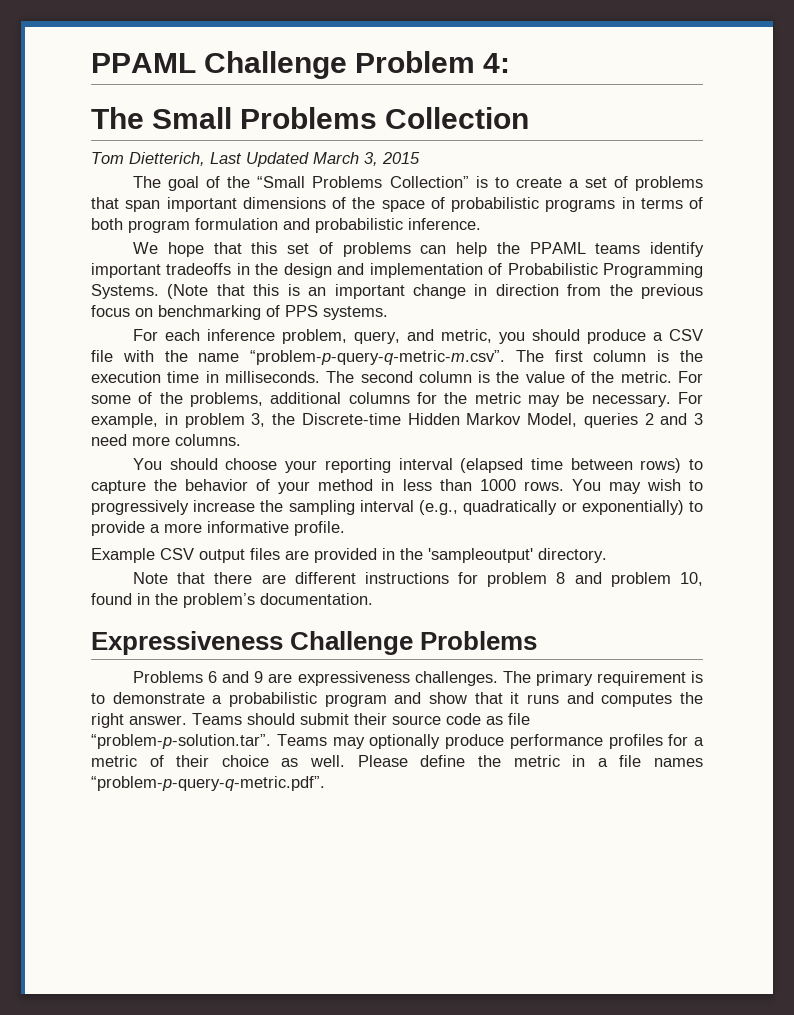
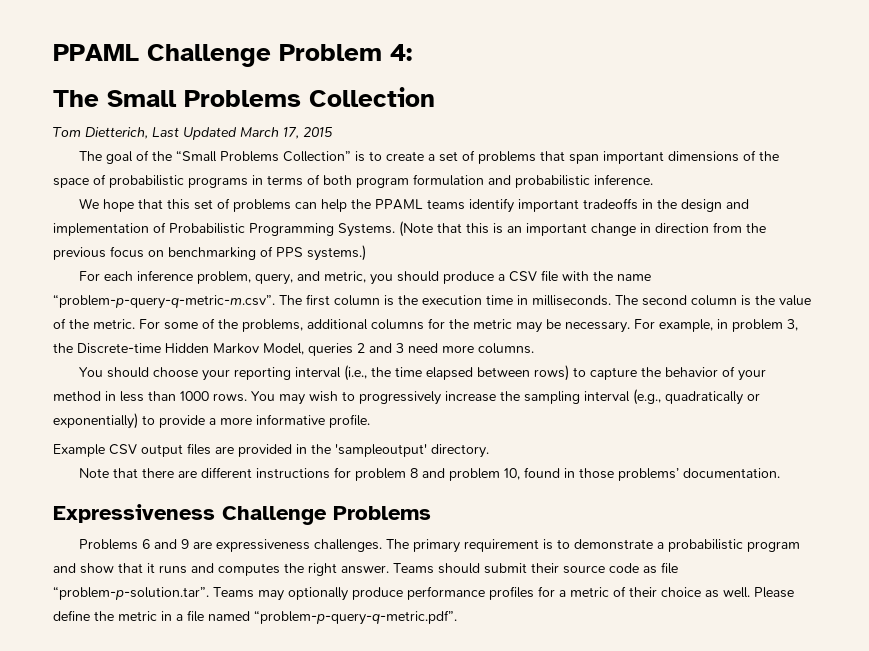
- Tom Dietterich, Last Updated March 3, 2015
+ Tom Dietterich, Last Updated March 17, 2015
- (Note that this is an important change in direction from the previous focus on benchmarking of PPS systems.
+ (Note that this is an important change in direction from the previous focus on benchmarking of PPS systems.)
- You should choose your reporting interval (elapsed time between rows) to capture the behavior of your method in less than 1000 rows.
+ You should choose your reporting interval (i.e., the time elapsed between rows) to capture the behavior of your method in less than 1000 rows.
- Note that there are different instructions for problem 8 and problem 10, found in the problem’s documentation.
+ Note that there are different instructions for problem 8 and problem 10, found in those problems’ documentation.
- Please define the metric in a file names “problem-p-query-q-metric.pdf”.
+ Please define the metric in a file named “problem-p-query-q-metric.pdf”.

